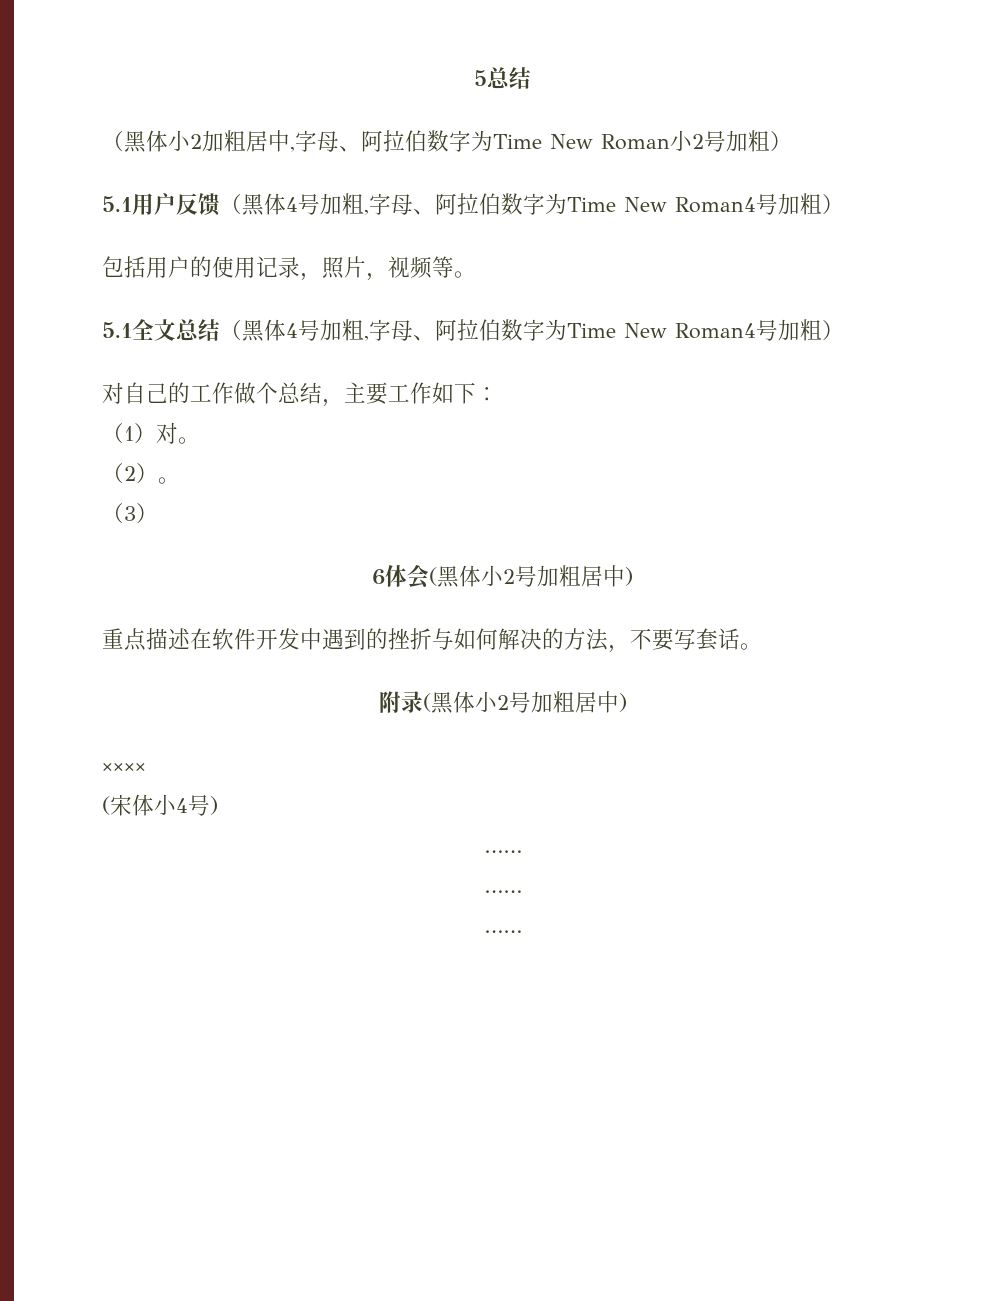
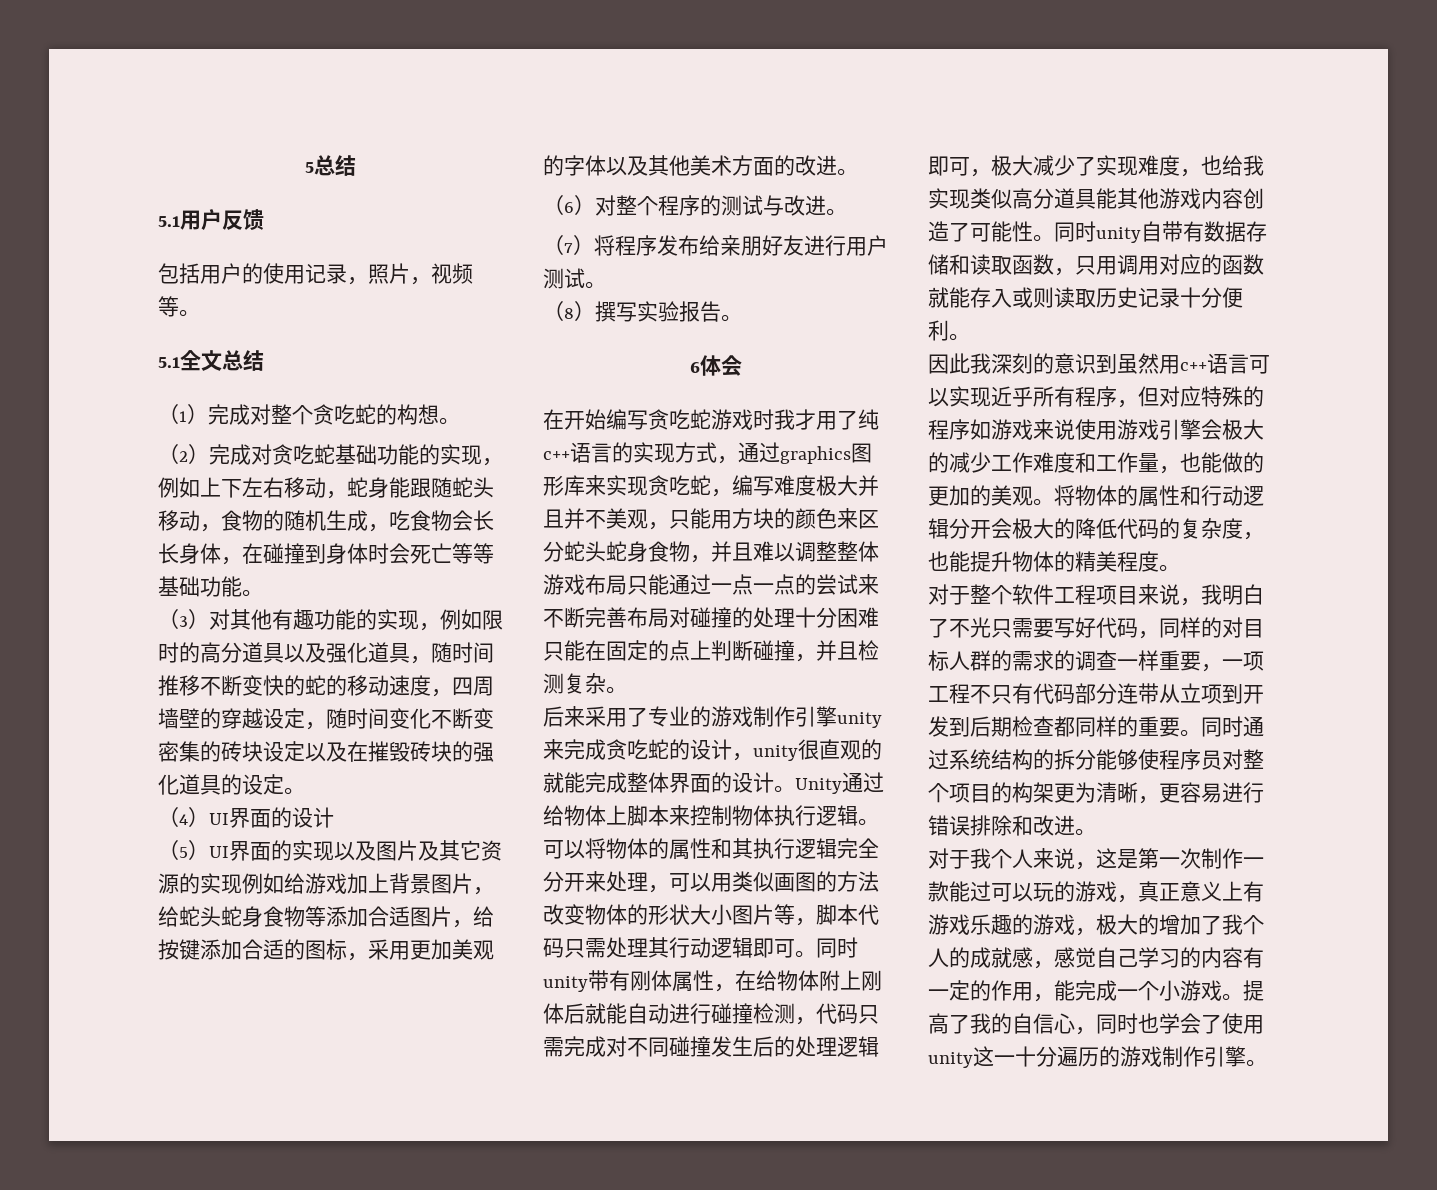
- （黑体小2加粗居中,字母、阿拉伯数字为Time New Roman小2号加粗）
- 5.1用户反馈（黑体4号加粗,字母、阿拉伯数字为Time New Roman4号加粗）
+ 5.1用户反馈
- 5.1全文总结（黑体4号加粗,字母、阿拉伯数字为Time New Roman4号加粗）
- 对自己的工作做个总结，主要工作如下：
- （1）对。
- （2）。
- （3）
- 6体会(黑体小2号加粗居中)
- 重点描述在软件开发中遇到的挫折与如何解决的方法，不要写套话。
- 附录(黑体小2号加粗居中)
- ××××
- (宋体小4号)
- ……
- ……
- ……
+ 5.1全文总结
+ （1）完成对整个贪吃蛇的构想。
+ （2）完成对贪吃蛇基础功能的实现，例如上下左右移动，蛇身能跟随蛇头移动，食物的随机生成，吃食物会长长身体，在碰撞到身体时会死亡等等基础功能。
+ （3）对其他有趣功能的实现，例如限时的高分道具以及强化道具，随时间推移不断变快的蛇的移动速度，四周墙壁的穿越设定，随时间变化不断变密集的砖块设定以及在摧毁砖块的强化道具的设定。
+ （4）UI界面的设计
+ （5）UI界面的实现以及图片及其它资源的实现例如给游戏加上背景图片，给蛇头蛇身食物等添加合适图片，给按键添加合适的图标，采用更加美观的字体以及其他美术方面的改进。
+ （6）对整个程序的测试与改进。
+ （7）将程序发布给亲朋好友进行用户测试。
+ （8）撰写实验报告。
+ 6体会
+ 在开始编写贪吃蛇游戏时我才用了纯c++语言的实现方式，通过graphics图形库来实现贪吃蛇，编写难度极大并且并不美观，只能用方块的颜色来区分蛇头蛇身食物，并且难以调整整体游戏布局只能通过一点一点的尝试来不断完善布局对碰撞的处理十分困难只能在固定的点上判断碰撞，并且检测复杂。
+ 后来采用了专业的游戏制作引擎unity来完成贪吃蛇的设计，unity很直观的就能完成整体界面的设计。Unity通过给物体上脚本来控制物体执行逻辑。可以将物体的属性和其执行逻辑完全分开来处理，可以用类似画图的方法改变物体的形状大小图片等，脚本代码只需处理其行动逻辑即可。同时unity带有刚体属性，在给物体附上刚体后就能自动进行碰撞检测，代码只需完成对不同碰撞发生后的处理逻辑即可，极大减少了实现难度，也给我实现类似高分道具能其他游戏内容创造了可能性。同时unity自带有数据存储和读取函数，只用调用对应的函数就能存入或则读取历史记录十分便利。
+ 因此我深刻的意识到虽然用c++语言可以实现近乎所有程序，但对应特殊的程序如游戏来说使用游戏引擎会极大的减少工作难度和工作量，也能做的更加的美观。将物体的属性和行动逻辑分开会极大的降低代码的复杂度，也能提升物体的精美程度。
+ 对于整个软件工程项目来说，我明白了不光只需要写好代码，同样的对目标人群的需求的调查一样重要，一项工程不只有代码部分连带从立项到开发到后期检查都同样的重要。同时通过系统结构的拆分能够使程序员对整个项目的构架更为清晰，更容易进行错误排除和改进。
+ 对于我个人来说，这是第一次制作一款能过可以玩的游戏，真正意义上有游戏乐趣的游戏，极大的增加了我个人的成就感，感觉自己学习的内容有一定的作用，能完成一个小游戏。提高了我的自信心，同时也学会了使用unity这一十分遍历的游戏制作引擎。

